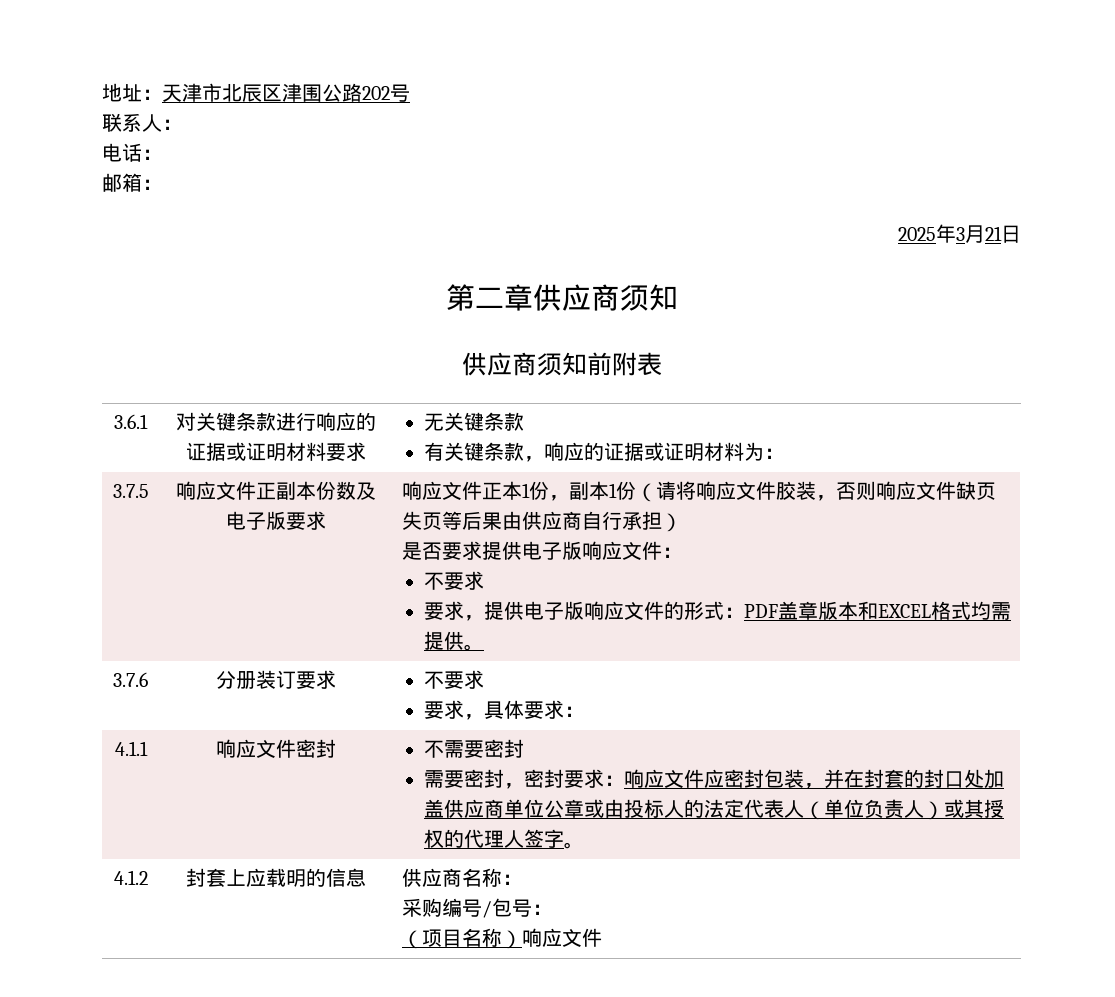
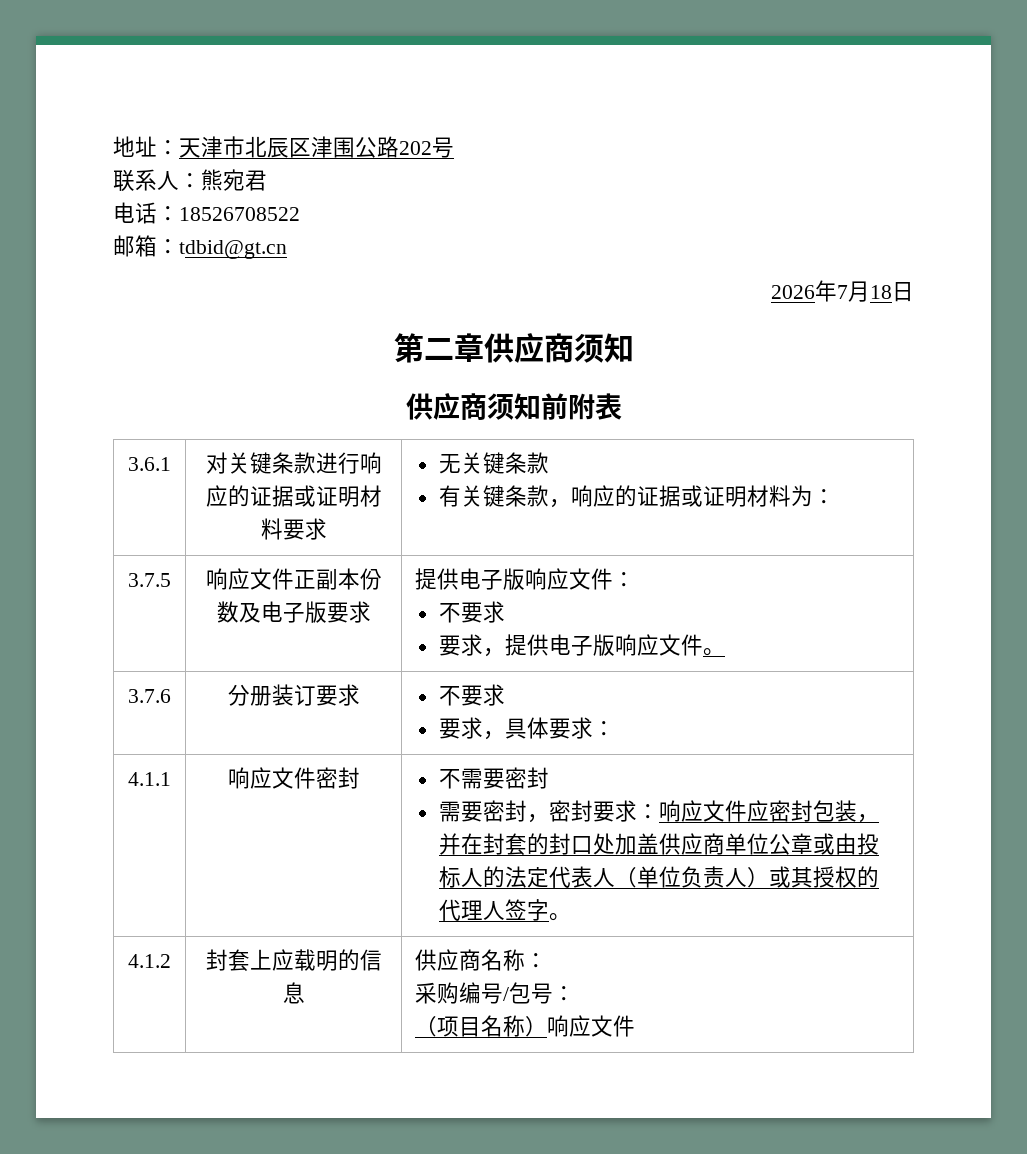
- 联系人：
+ 联系人：熊宛君
- 电话：
+ 电话：18526708522
- 邮箱：
- 2025年3月21日
+ 邮箱：tdbid@gt.cn
+ 2026年7月18日
- 响应文件正本1份，副本1份（请将响应文件胶装，否则响应文件缺页失页等后果由供应商自行承担）
- 是否要求提供电子版响应文件：
+ 提供电子版响应文件：
- 要求，提供电子版响应文件的形式：PDF盖章版本和EXCEL格式均需提供。
+ 要求，提供电子版响应文件。

